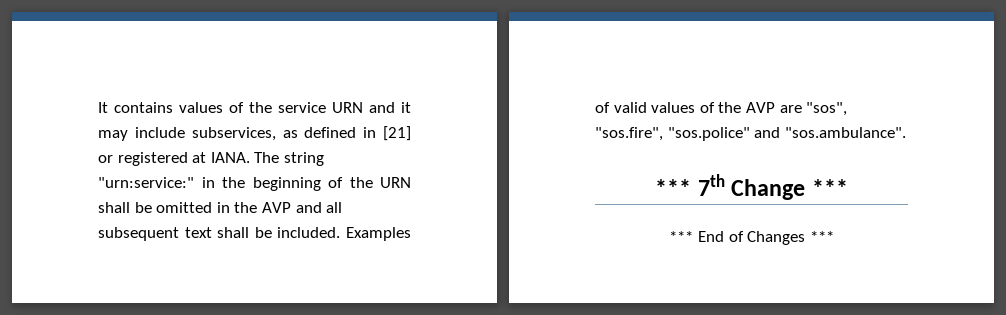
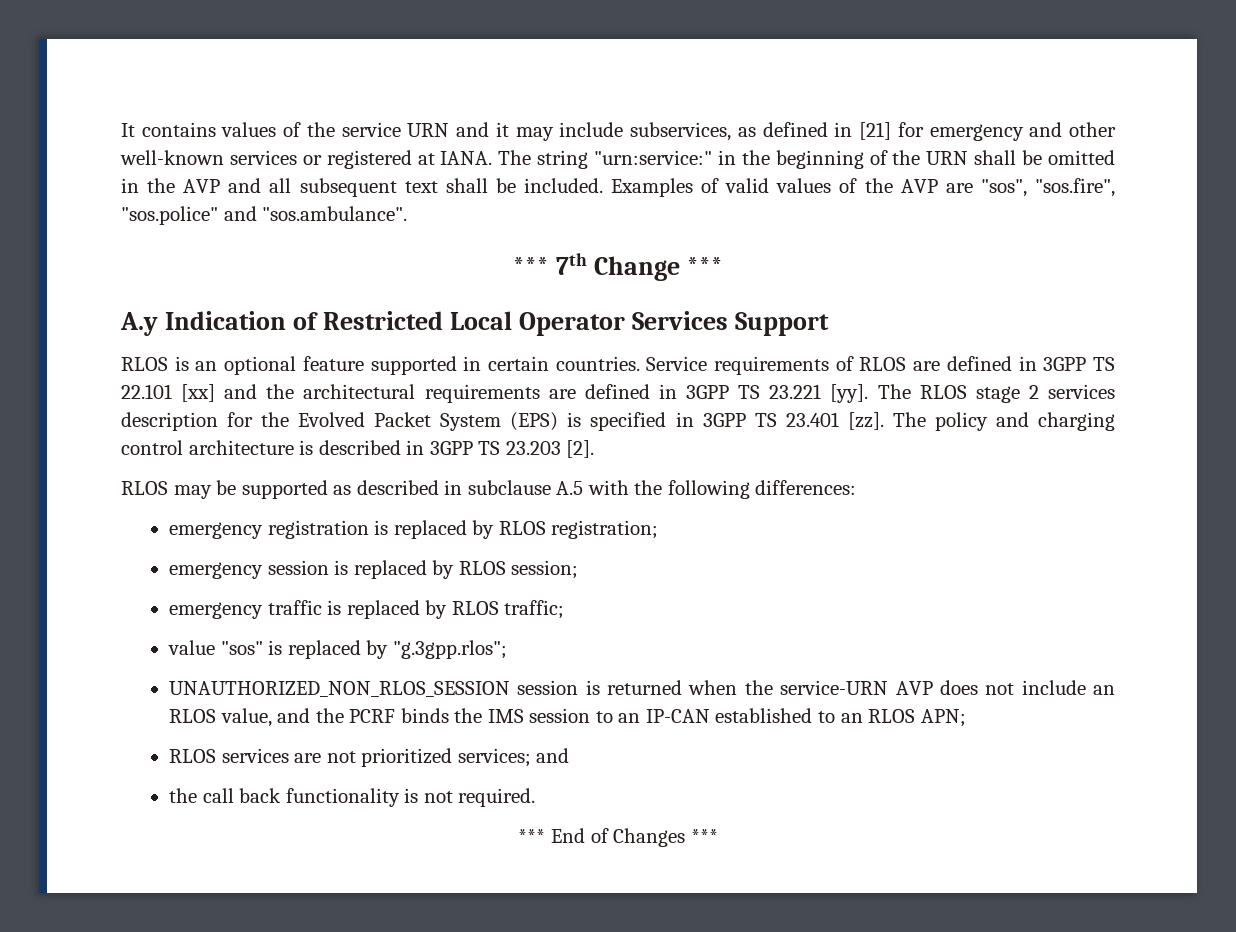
- It contains values of the service URN and it may include subservices, as defined in [21] or registered at IANA.
+ It contains values of the service URN and it may include subservices, as defined in [21] for emergency and other well-known services or registered at IANA.
+ A.y Indication of Restricted Local Operator Services Support
+ RLOS is an optional feature supported in certain countries. Service requirements of RLOS are defined in 3GPP TS 22.101 [xx] and the architectural requirements are defined in 3GPP TS 23.221 [yy]. The RLOS stage 2 services description for the Evolved Packet System (EPS) is specified in 3GPP TS 23.401 [zz]. The policy and charging control architecture is described in 3GPP TS 23.203 [2].
+ RLOS may be supported as described in subclause A.5 with the following differences:
+ emergency registration is replaced by RLOS registration;
+ emergency session is replaced by RLOS session;
+ emergency traffic is replaced by RLOS traffic;
+ value "sos" is replaced by "g.3gpp.rlos";
+ UNAUTHORIZED_NON_RLOS_SESSION session is returned when the service-URN AVP does not include an RLOS value, and the PCRF binds the IMS session to an IP-CAN established to an RLOS APN;
+ RLOS services are not prioritized services; and
+ the call back functionality is not required.

